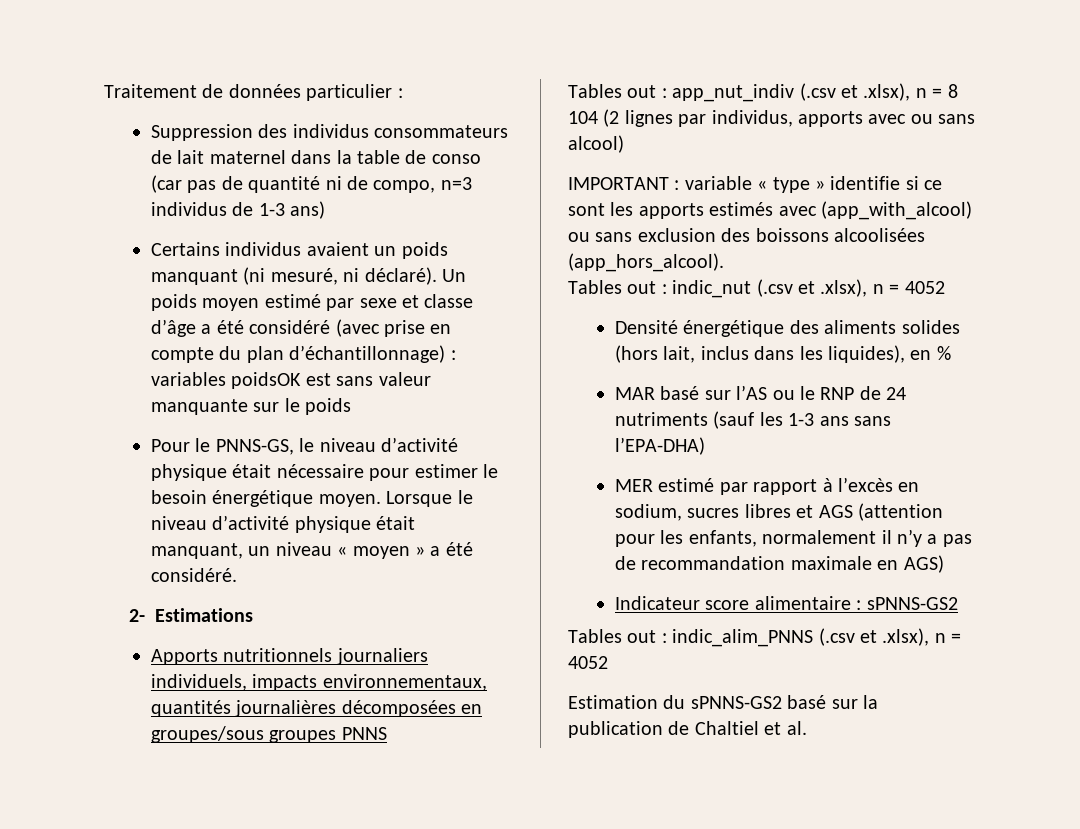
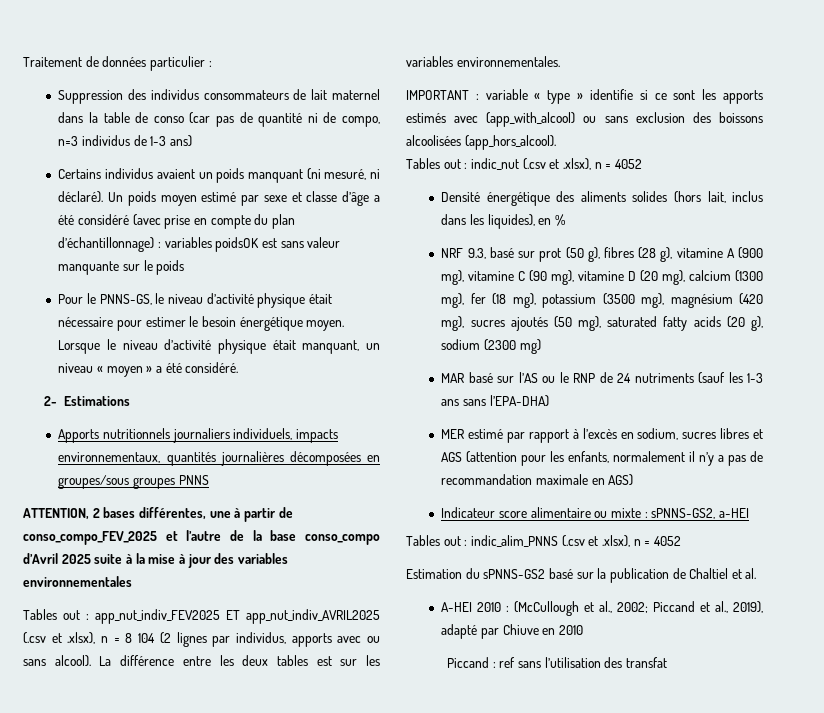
- Tables out : app_nut_indiv (.csv et .xlsx), n = 8 104 (2 lignes par individus, apports avec ou sans alcool)
+ ATTENTION, 2 bases différentes, une à partir de conso_compo_FEV_2025 et l’autre de la base conso_compo d’Avril 2025 suite à la mise à jour des variables environnementales
+ Tables out : app_nut_indiv_FEV2025 ET app_nut_indiv_AVRIL2025 (.csv et .xlsx), n = 8 104 (2 lignes par individus, apports avec ou sans alcool). La différence entre les deux tables est sur les variables environnementales.
+ NRF 9.3, basé sur prot (50 g), fibres (28 g), vitamine A (900 mg), vitamine C (90 mg), vitamine D (20 mg), calcium (1300 mg), fer (18 mg), potassium (3500 mg), magnésium (420 mg), sucres ajoutés (50 mg), saturated fatty acids (20 g), sodium (2300 mg)
- Indicateur score alimentaire : sPNNS-GS2
+ Indicateur score alimentaire ou mixte : sPNNS-GS2, a-HEI
+ A-HEI 2010 : (McCullough et al., 2002; Piccand et al., 2019), adapté par Chiuve en 2010
+ Piccand : ref sans l’utilisation des transfat

